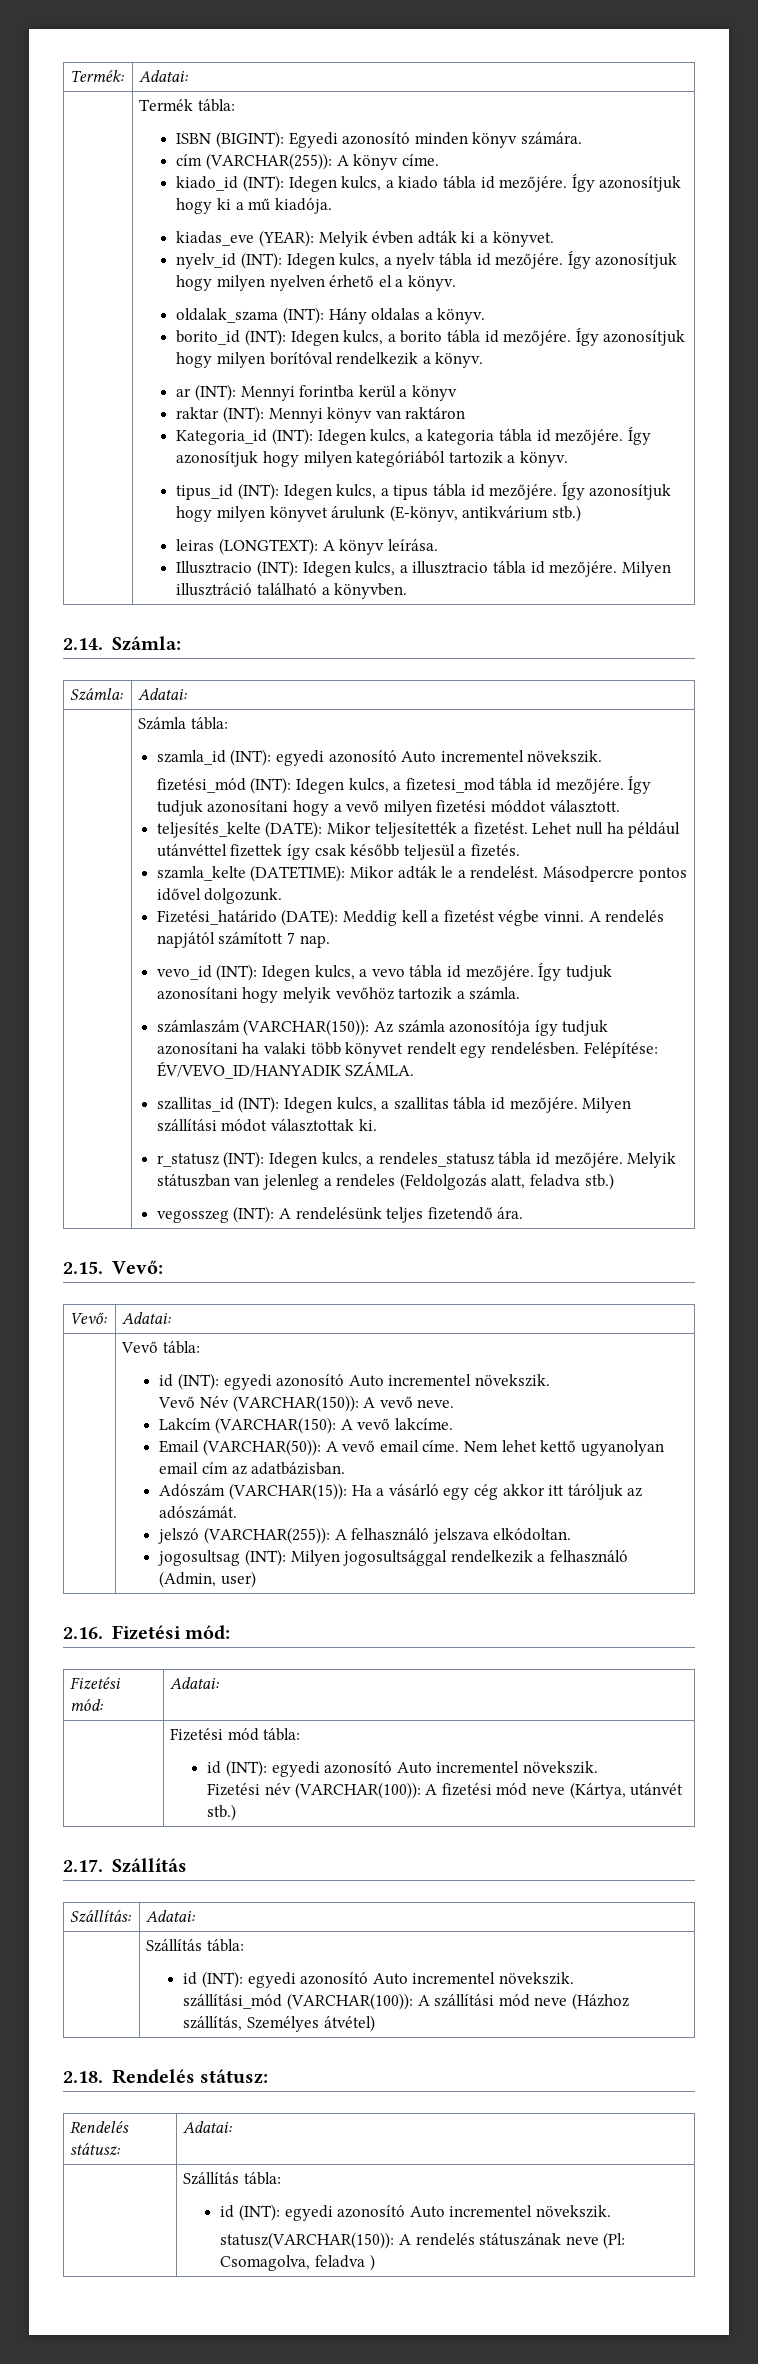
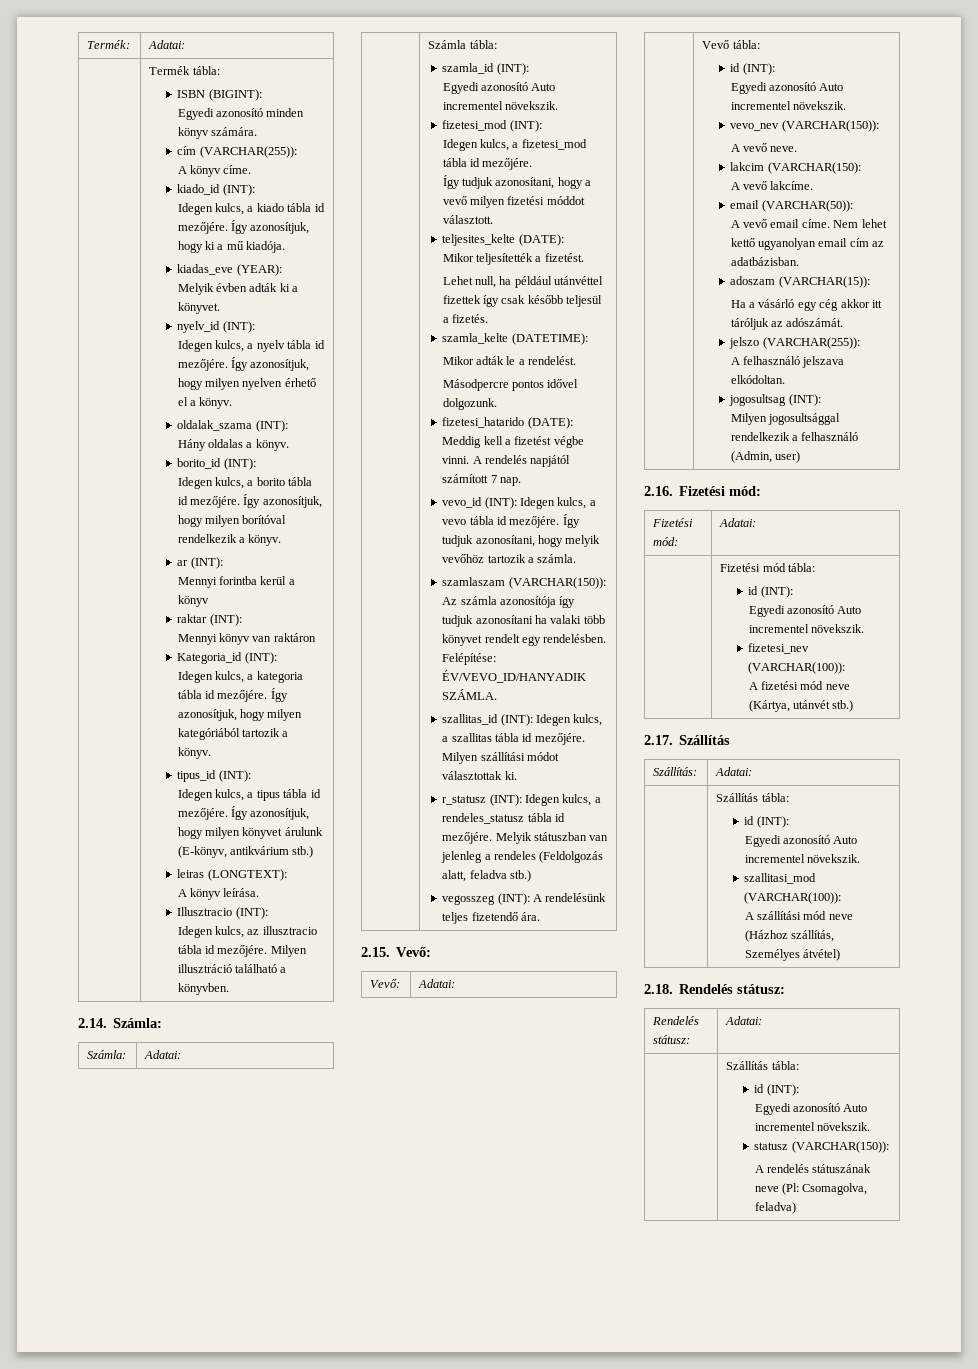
- ISBN (BIGINT): Egyedi azonosító minden könyv számára.
+ ISBN (BIGINT):
+ Egyedi azonosító minden könyv számára.
- cím (VARCHAR(255)): A könyv címe.
+ cím (VARCHAR(255)):
+ A könyv címe.
- kiado_id (INT): Idegen kulcs, a kiado tábla id mezőjére.
+ kiado_id (INT):
+ Idegen kulcs, a kiado tábla id mezőjére.
- Így azonosítjuk hogy ki a mű kiadója.
+ Így azonosítjuk, hogy ki a mű kiadója.
- kiadas_eve (YEAR): Melyik évben adták ki a könyvet.
+ kiadas_eve (YEAR):
+ Melyik évben adták ki a könyvet.
- nyelv_id (INT): Idegen kulcs, a nyelv tábla id mezőjére.
+ nyelv_id (INT):
+ Idegen kulcs, a nyelv tábla id mezőjére.
- Így azonosítjuk hogy milyen nyelven érhető el a könyv.
+ Így azonosítjuk, hogy milyen nyelven érhető el a könyv.
- oldalak_szama (INT): Hány oldalas a könyv.
+ oldalak_szama (INT):
+ Hány oldalas a könyv.
- borito_id (INT): Idegen kulcs, a borito tábla id mezőjére.
+ borito_id (INT):
+ Idegen kulcs, a borito tábla id mezőjére.
- Így azonosítjuk hogy milyen borítóval rendelkezik a könyv.
+ Így azonosítjuk, hogy milyen borítóval rendelkezik a könyv.
- ar (INT): Mennyi forintba kerül a könyv
+ ar (INT):
+ Mennyi forintba kerül a könyv
- raktar (INT): Mennyi könyv van raktáron
+ raktar (INT):
+ Mennyi könyv van raktáron
- Kategoria_id (INT): Idegen kulcs, a kategoria tábla id mezőjére.
+ Kategoria_id (INT):
+ Idegen kulcs, a kategoria tábla id mezőjére.
- Így azonosítjuk hogy milyen kategóriából tartozik a könyv.
+ Így azonosítjuk, hogy milyen kategóriából tartozik a könyv.
- tipus_id (INT): Idegen kulcs, a tipus tábla id mezőjére.
+ tipus_id (INT):
+ Idegen kulcs, a tipus tábla id mezőjére.
- Így azonosítjuk hogy milyen könyvet árulunk (E-könyv, antikvárium stb.)
+ Így azonosítjuk, hogy milyen könyvet árulunk (E-könyv, antikvárium stb.)
- leiras (LONGTEXT): A könyv leírása.
+ leiras (LONGTEXT):
+ A könyv leírása.
- Illusztracio (INT): Idegen kulcs, a illusztracio tábla id mezőjére.
+ Illusztracio (INT):
+ Idegen kulcs, az illusztracio tábla id mezőjére.
- szamla_id (INT): egyedi azonosító Auto incrementel növekszik.
- fizetési_mód (INT): Idegen kulcs, a fizetesi_mod tábla id mezőjére. Így tudjuk azonosítani hogy a vevő milyen fizetési móddot választott.
+ szamla_id (INT):
+ Egyedi azonosító Auto incrementel növekszik.
+ fizetesi_mod (INT):
+ Idegen kulcs, a fizetesi_mod tábla id mezőjére.
+ Így tudjuk azonosítani, hogy a vevő milyen fizetési móddot választott.
- teljesítés_kelte (DATE): Mikor teljesítették a fizetést. Lehet null ha például utánvéttel fizettek így csak később teljesül a fizetés.
+ teljesites_kelte (DATE):
+ Mikor teljesítették a fizetést.
+ Lehet null, ha például utánvéttel fizettek így csak később teljesül a fizetés.
- szamla_kelte (DATETIME): Mikor adták le a rendelést. Másodpercre pontos idővel dolgozunk.
+ szamla_kelte (DATETIME):
+ Mikor adták le a rendelést.
+ Másodpercre pontos idővel dolgozunk.
- Fizetési_határido (DATE): Meddig kell a fizetést végbe vinni.
+ fizetesi_hatarido (DATE): Meddig kell a fizetést végbe vinni.
- Így tudjuk azonosítani hogy melyik vevőhöz tartozik a számla.
+ Így tudjuk azonosítani, hogy melyik vevőhöz tartozik a számla.
- számlaszám (VARCHAR(150)): Az számla azonosítója így tudjuk azonosítani ha valaki több könyvet rendelt egy rendelésben.
+ szamlaszam (VARCHAR(150)): Az számla azonosítója így tudjuk azonosítani ha valaki több könyvet rendelt egy rendelésben.
  Vevő tábla:
- id (INT): egyedi azonosító Auto incrementel növekszik.
- Vevő Név (VARCHAR(150)): A vevő neve.
+ id (INT):
+ Egyedi azonosító Auto incrementel növekszik.
+ vevo_nev (VARCHAR(150)):
+ A vevő neve.
- Lakcím (VARCHAR(150): A vevő lakcíme.
+ lakcim (VARCHAR(150):
+ A vevő lakcíme.
- Email (VARCHAR(50)): A vevő email címe.
+ email (VARCHAR(50)):
+ A vevő email címe.
- Adószám (VARCHAR(15)): Ha a vásárló egy cég akkor itt táróljuk az adószámát.
+ adoszam (VARCHAR(15)):
+ Ha a vásárló egy cég akkor itt táróljuk az adószámát.
- jelszó (VARCHAR(255)): A felhasználó jelszava elkódoltan.
+ jelszo (VARCHAR(255)):
+ A felhasználó jelszava elkódoltan.
- jogosultsag (INT): Milyen jogosultsággal rendelkezik a felhasználó (Admin, user)
+ jogosultsag (INT):
+ Milyen jogosultsággal rendelkezik a felhasználó (Admin, user)
  | Fizetési mód tábla:
- id (INT): egyedi azonosító Auto incrementel növekszik.
- Fizetési név (VARCHAR(100)): A fizetési mód neve (Kártya, utánvét stb.)
+ id (INT):
+ Egyedi azonosító Auto incrementel növekszik.
+ fizetesi_nev (VARCHAR(100)):
+ A fizetési mód neve (Kártya, utánvét stb.)
  Szállítás: | Adatai:
  | Szállítás tábla:
- id (INT): egyedi azonosító Auto incrementel növekszik.
- szállítási_mód (VARCHAR(100)): A szállítási mód neve (Házhoz szállítás, Személyes átvétel)
+ id (INT):
+ Egyedi azonosító Auto incrementel növekszik.
+ szallitasi_mod (VARCHAR(100)):
+ A szállítási mód neve (Házhoz szállítás, Személyes átvétel)
  Rendelés státusz: | Adatai:
  | Szállítás tábla:
- id (INT): egyedi azonosító Auto incrementel növekszik.
- statusz(VARCHAR(150)): A rendelés státuszának neve (Pl: Csomagolva, feladva )
+ id (INT):
+ Egyedi azonosító Auto incrementel növekszik.
+ statusz (VARCHAR(150)):
+ A rendelés státuszának neve (Pl: Csomagolva, feladva)

